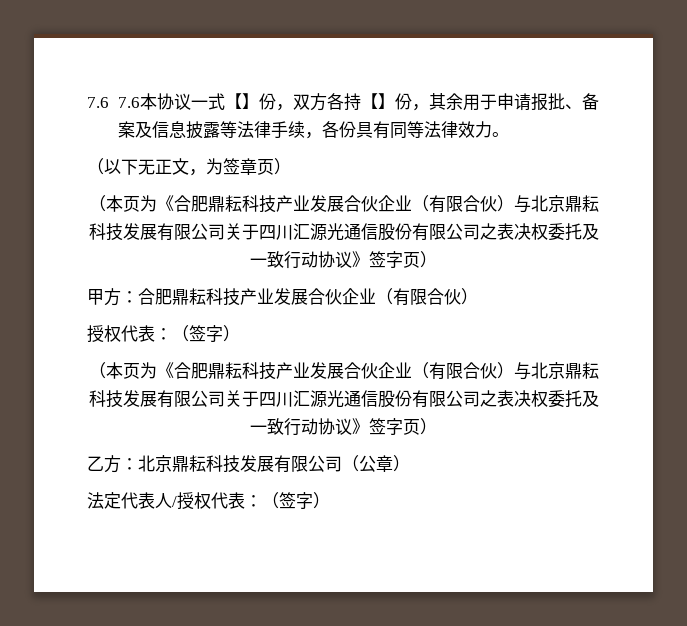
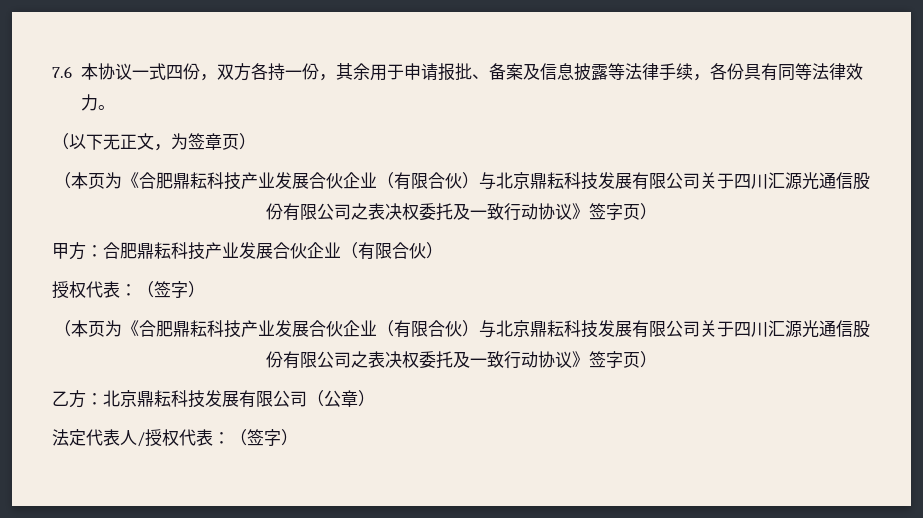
- 7.6 7.6本协议一式【】份，双方各持【】份，其余用于申请报批、备案及信息披露等法律手续，各份具有同等法律效力。
+ 7.6本协议一式四份，双方各持一份，其余用于申请报批、备案及信息披露等法律手续，各份具有同等法律效力。

